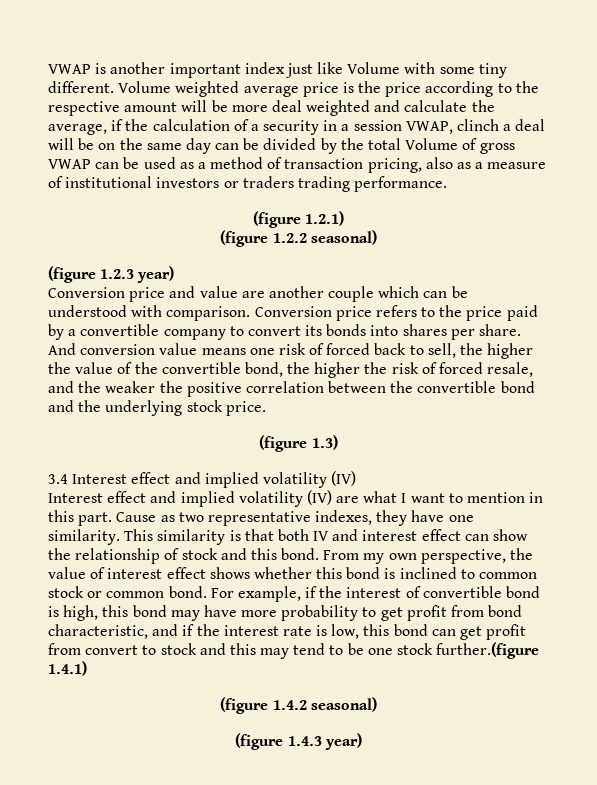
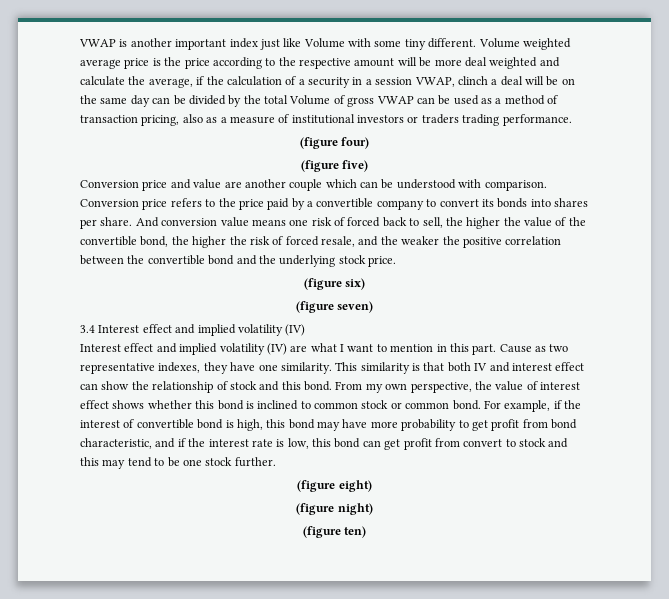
- (figure 1.2.1)
- (figure 1.2.2 seasonal)
- (figure 1.2.3 year)
+ (figure four)
+ (figure five)
- (figure 1.3)
+ (figure six)
+ (figure seven)
- For example, if the interest of convertible bond is high, this bond may have more probability to get profit from bond characteristic, and if the interest rate is low, this bond can get profit from convert to stock and this may tend to be one stock further.(figure 1.4.1)
- (figure 1.4.2 seasonal)
- (figure 1.4.3 year)
+ For example, if the interest of convertible bond is high, this bond may have more probability to get profit from bond characteristic, and if the interest rate is low, this bond can get profit from convert to stock and this may tend to be one stock further.
+ (figure eight)
+ (figure night)
+ (figure ten)

